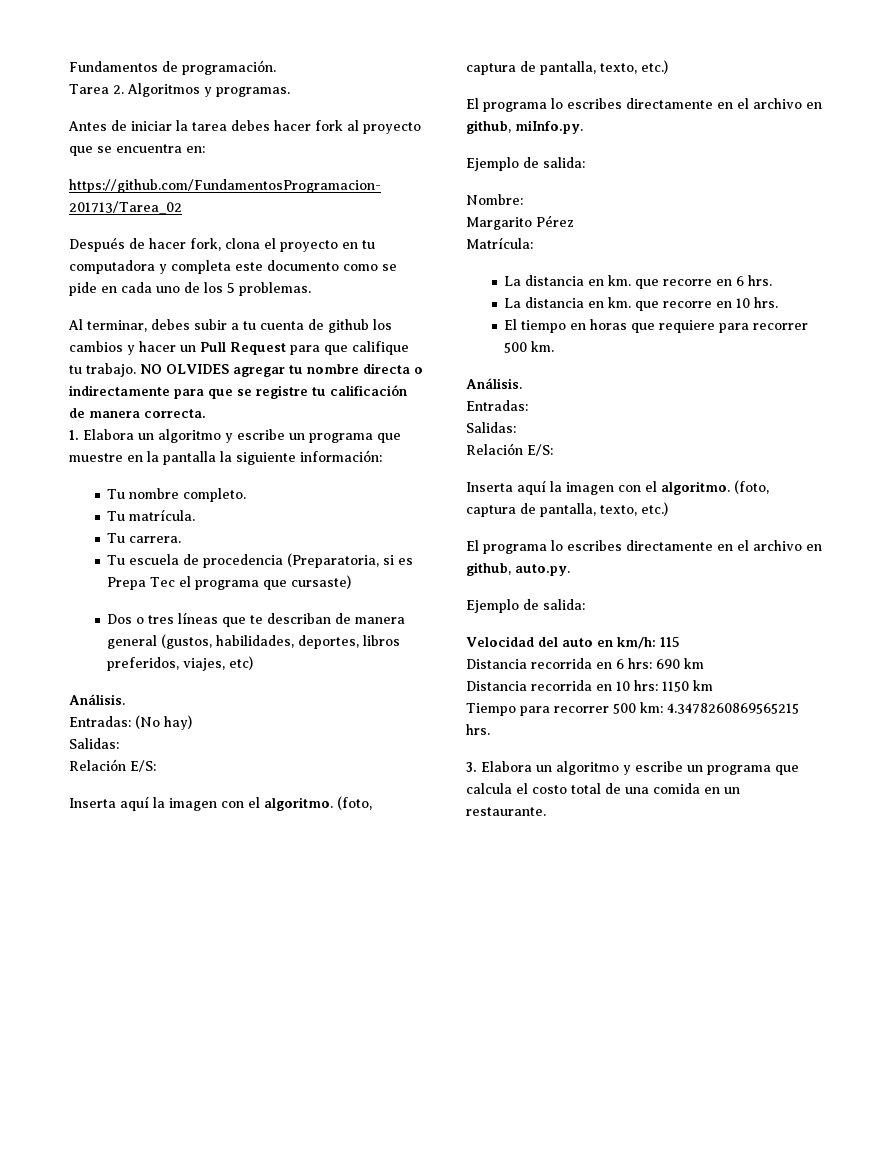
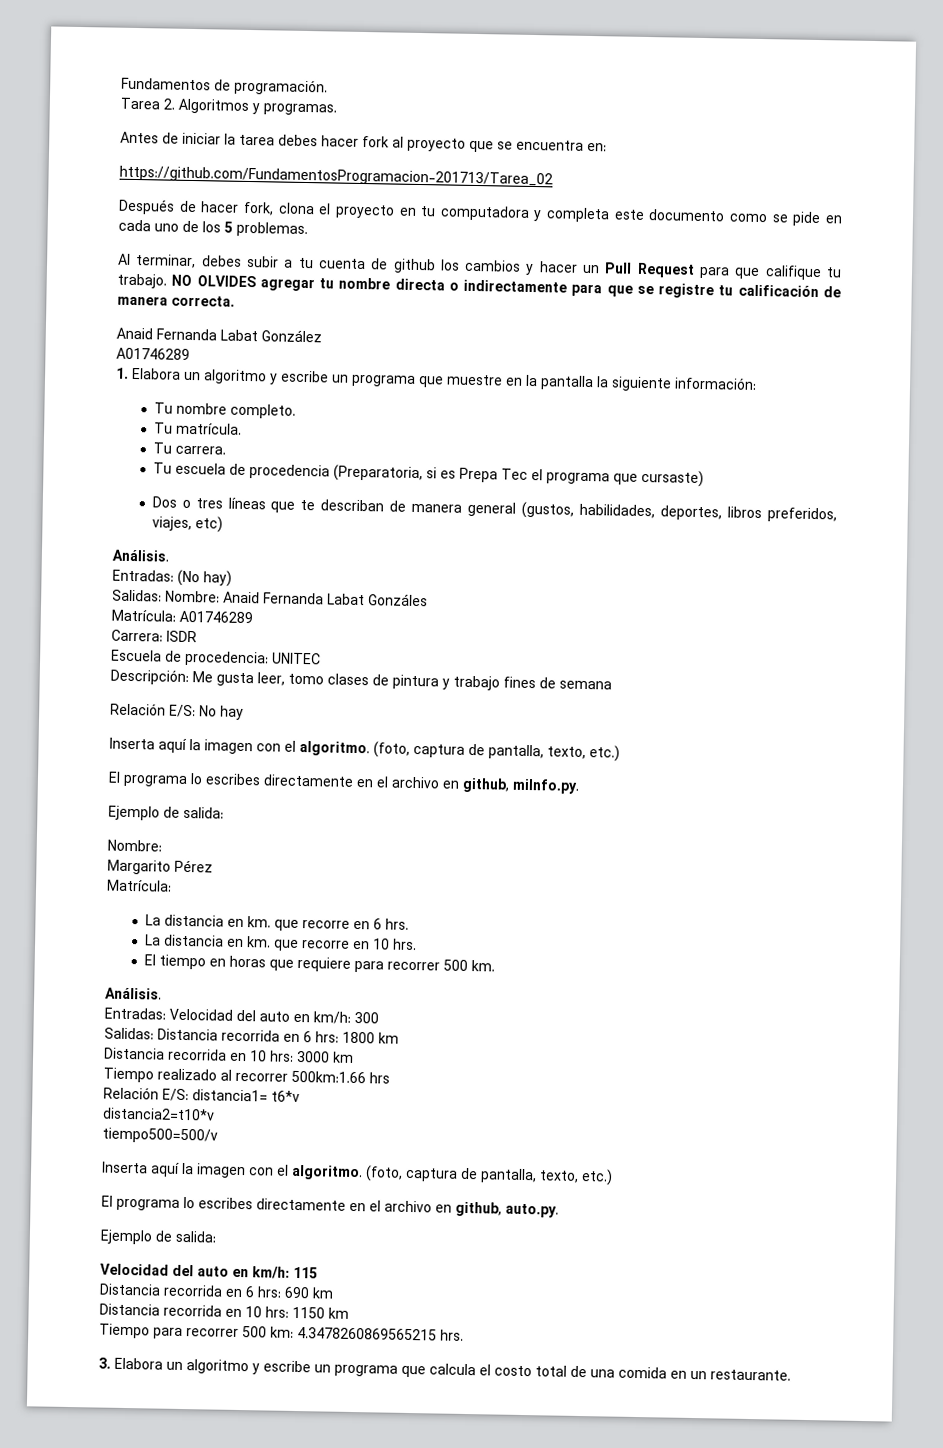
+ Anaid Fernanda Labat González
+ A01746289
  Entradas: (No hay)
- Salidas:
- Relación E/S:
+ Salidas: Nombre: Anaid Fernanda Labat Gonzáles
+ Matrícula: A01746289
+ Carrera: ISDR
+ Escuela de procedencia: UNITEC
+ Descripción: Me gusta leer, tomo clases de pintura y trabajo fines de semana
+ Relación E/S: No hay
  El tiempo en horas que requiere para recorrer 500 km.
  Análisis.
- Entradas:
- Salidas:
- Relación E/S:
+ Entradas: Velocidad del auto en km/h: 300
+ Salidas: Distancia recorrida en 6 hrs: 1800 km
+ Distancia recorrida en 10 hrs: 3000 km
+ Tiempo realizado al recorrer 500km:1.66 hrs
+ Relación E/S: distancia1= t6*v
+ distancia2=t10*v
+ tiempo500=500/v

